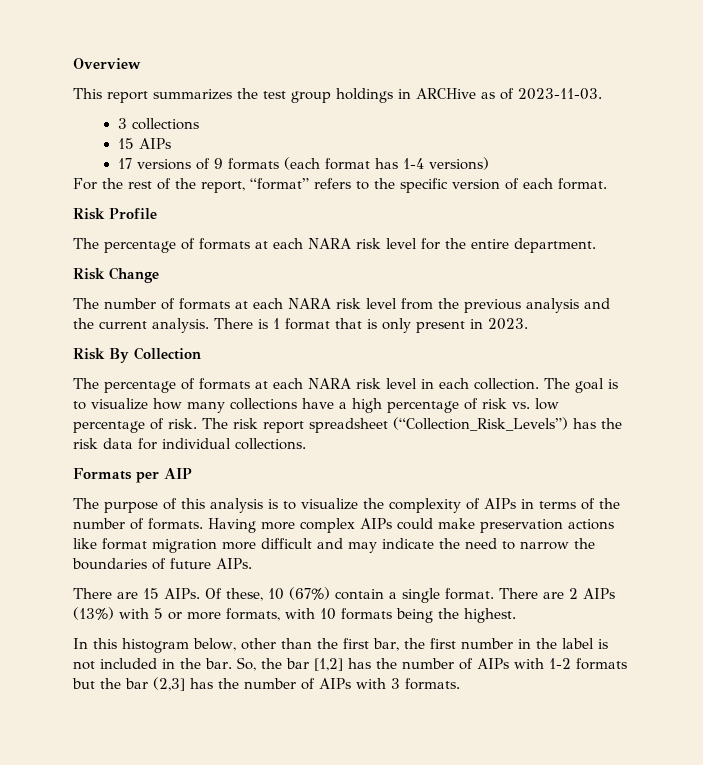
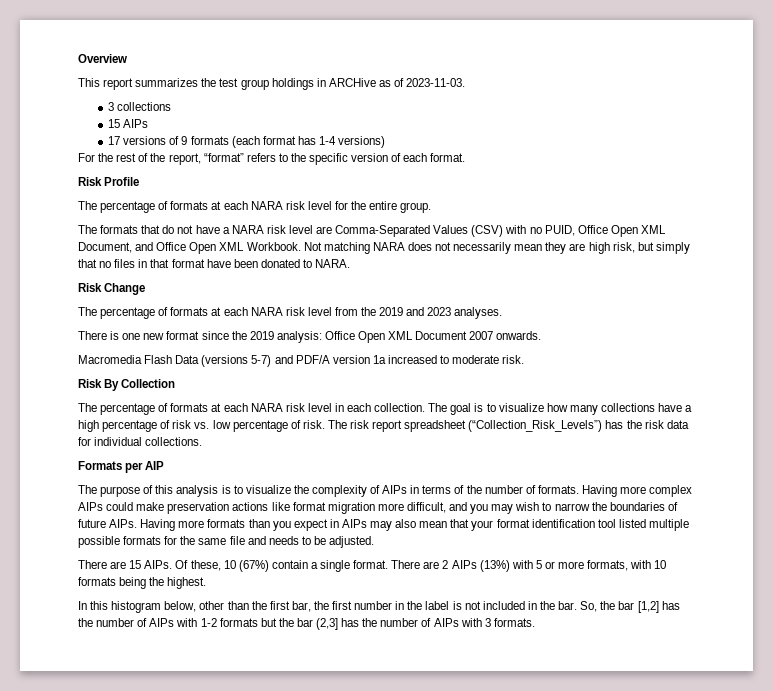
- The percentage of formats at each NARA risk level for the entire department.
+ The percentage of formats at each NARA risk level for the entire group.
+ The formats that do not have a NARA risk level are Comma-Separated Values (CSV) with no PUID, Office Open XML Document, and Office Open XML Workbook. Not matching NARA does not necessarily mean they are high risk, but simply that no files in that format have been donated to NARA.
- The number of formats at each NARA risk level from the previous analysis and the current analysis. There is 1 format that is only present in 2023.
+ The percentage of formats at each NARA risk level from the 2019 and 2023 analyses.
+ There is one new format since the 2019 analysis: Office Open XML Document 2007 onwards.
+ Macromedia Flash Data (versions 5-7) and PDF/A version 1a increased to moderate risk.
- Having more complex AIPs could make preservation actions like format migration more difficult and may indicate the need to narrow the boundaries of future AIPs.
+ Having more complex AIPs could make preservation actions like format migration more difficult, and you may wish to narrow the boundaries of future AIPs. Having more formats than you expect in AIPs may also mean that your format identification tool listed multiple possible formats for the same file and needs to be adjusted.

